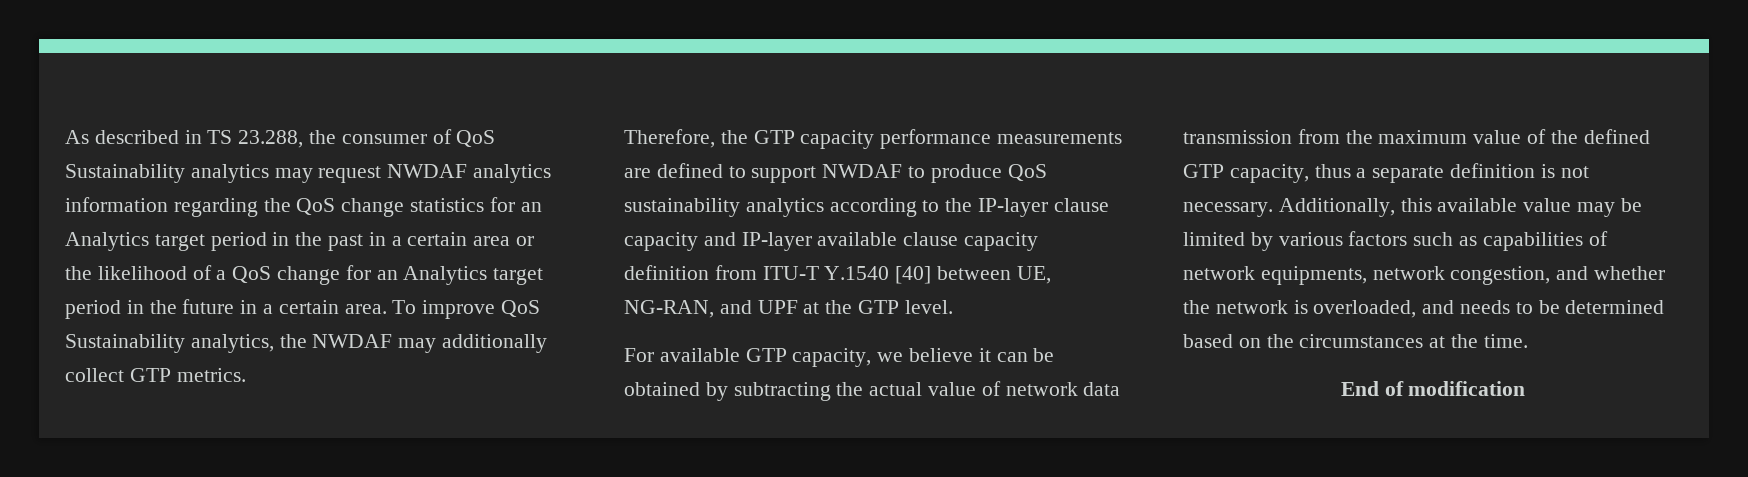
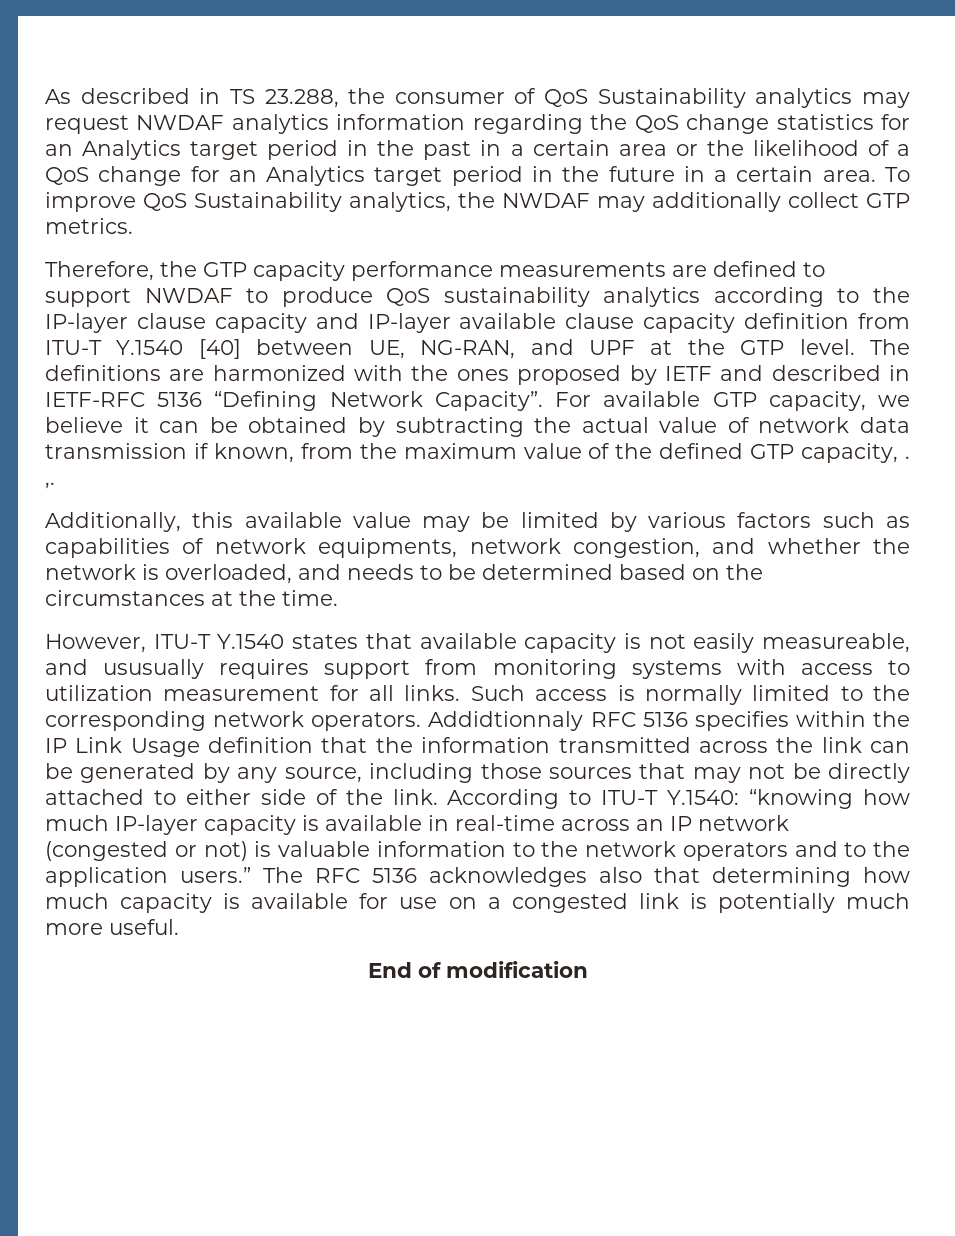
- Therefore, the GTP capacity performance measurements are defined to support NWDAF to produce QoS sustainability analytics according to the IP-layer clause capacity and IP-layer available clause capacity definition from ITU-T Y.1540 [40] between UE, NG-RAN, and UPF at the GTP level.
- For available GTP capacity, we believe it can be obtained by subtracting the actual value of network data transmission from the maximum value of the defined GTP capacity, thus a separate definition is not necessary. Additionally, this available value may be limited by various factors such as capabilities of network equipments, network congestion, and whether the network is overloaded, and needs to be determined based on the circumstances at the time.
+ Therefore, the GTP capacity performance measurements are defined to support NWDAF to produce QoS sustainability analytics according to the IP-layer clause capacity and IP-layer available clause capacity definition from ITU-T Y.1540 [40] between UE, NG-RAN, and UPF at the GTP level. The definitions are harmonized with the ones proposed by IETF and described in IETF-RFC 5136 “Defining Network Capacity”. For available GTP capacity, we believe it can be obtained by subtracting the actual value of network data transmission if known, from the maximum value of the defined GTP capacity, . ,.
+ Additionally, this available value may be limited by various factors such as capabilities of network equipments, network congestion, and whether the network is overloaded, and needs to be determined based on the circumstances at the time.
+ However, ITU-T Y.1540 states that available capacity is not easily measureable, and ususually requires support from monitoring systems with access to utilization measurement for all links. Such access is normally limited to the corresponding network operators. Addidtionnaly RFC 5136 specifies within the IP Link Usage definition that the information transmitted across the link can be generated by any source, including those sources that may not be directly attached to either side of the link. According to ITU-T Y.1540: “knowing how much IP-layer capacity is available in real-time across an IP network (congested or not) is valuable information to the network operators and to the application users.” The RFC 5136 acknowledges also that determining how much capacity is available for use on a congested link is potentially much more useful.

